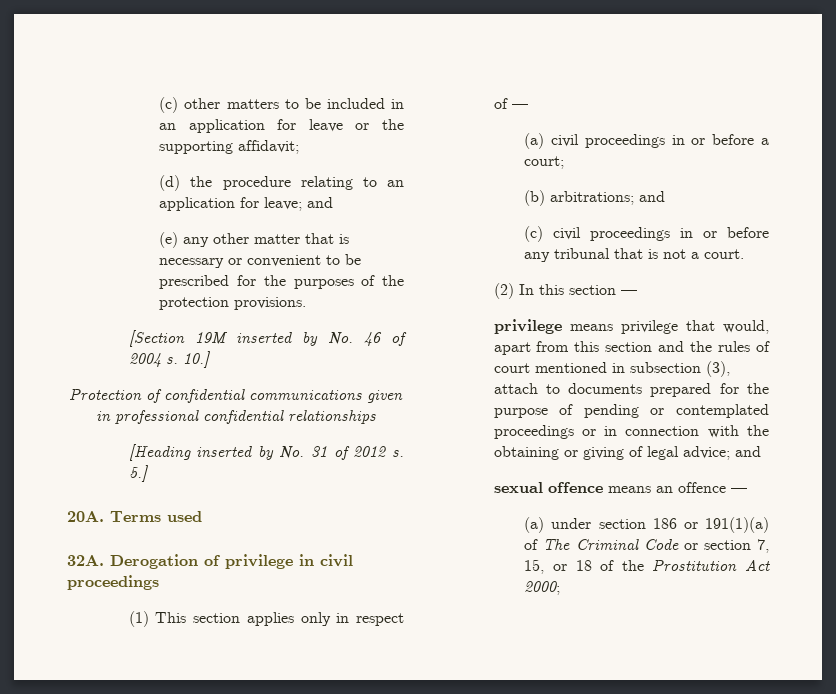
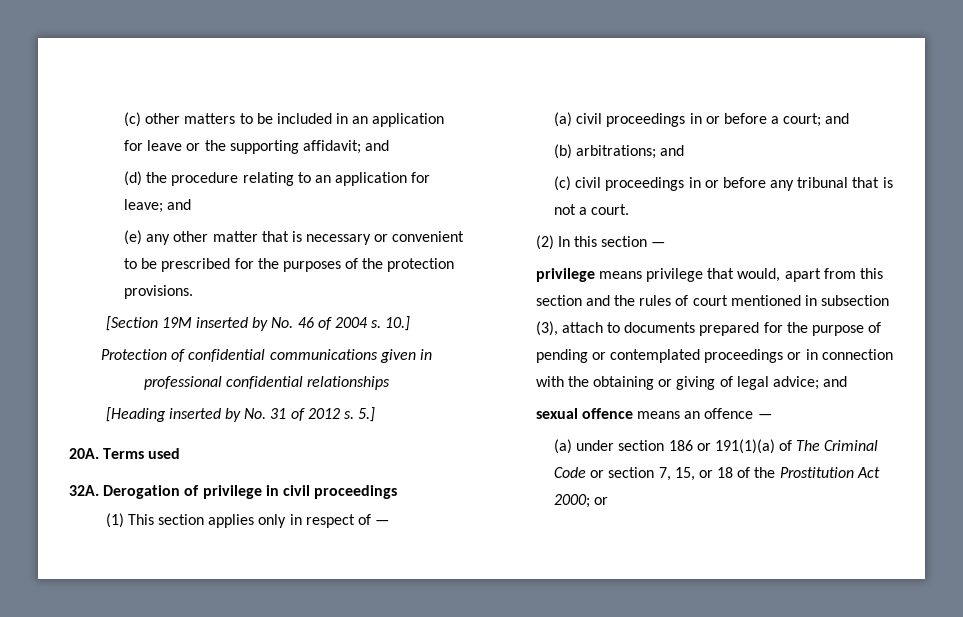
- (c) other matters to be included in an application for leave or the supporting affidavit;
+ (c) other matters to be included in an application for leave or the supporting affidavit; and
- (a) civil proceedings in or before a court;
+ (a) civil proceedings in or before a court; and
- (a) under section 186 or 191(1)(a) of The Criminal Code or section 7, 15, or 18 of the Prostitution Act 2000;
+ (a) under section 186 or 191(1)(a) of The Criminal Code or section 7, 15, or 18 of the Prostitution Act 2000; or

